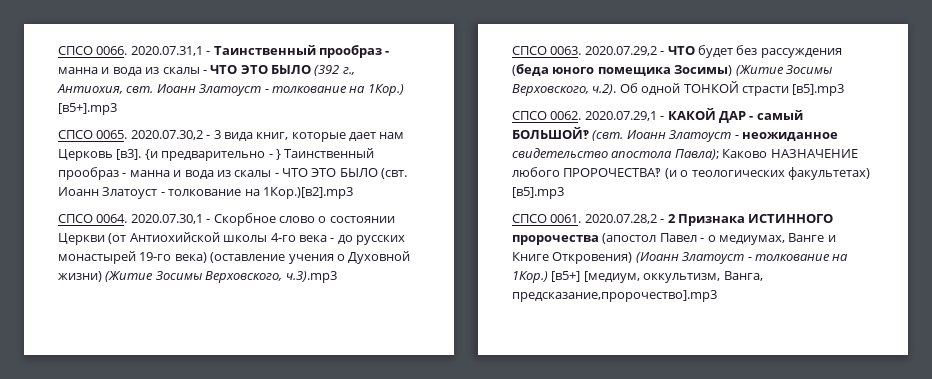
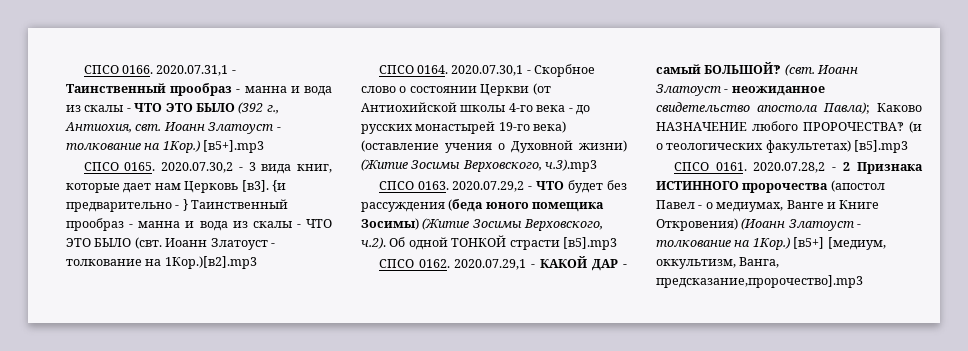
- СПСО 0066.
+ СПСО 0166.
- СПСО 0065.
+ СПСО 0165.
- СПСО 0064.
+ СПСО 0164.
- СПСО 0063.
+ СПСО 0163.
- СПСО 0062.
+ СПСО 0162.
- СПСО 0061.
+ СПСО 0161.

